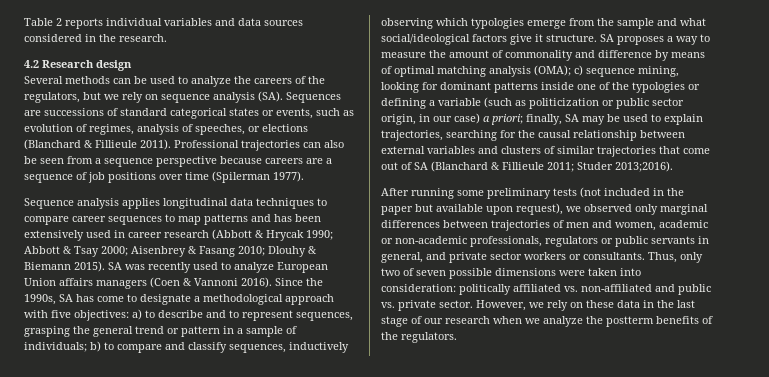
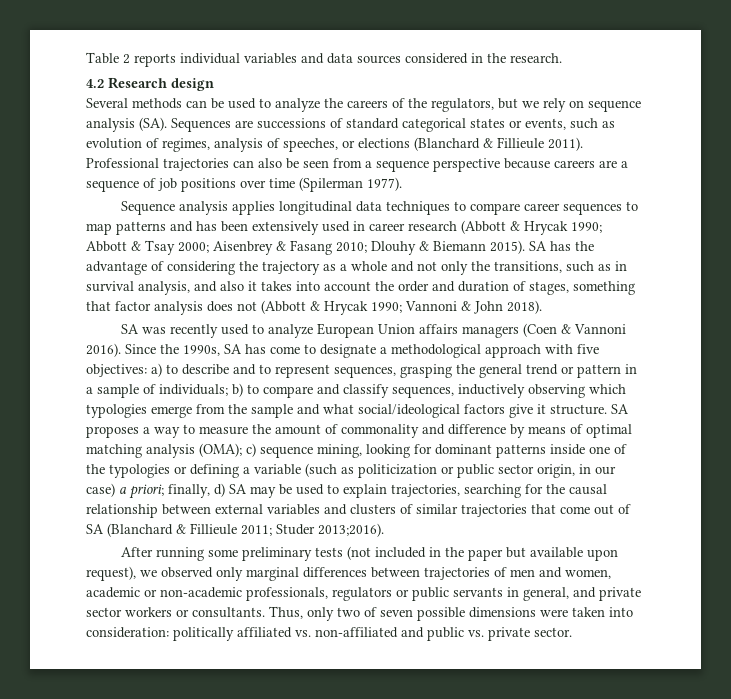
+ SA has the advantage of considering the trajectory as a whole and not only the transitions, such as in survival analysis, and also it takes into account the order and duration of stages, something that factor analysis does not (Abbott & Hrycak 1990; Vannoni & John 2018).
- finally, SA may be used to explain trajectories, searching for the causal relationship between external variables and clusters of similar trajectories that come out of SA (Blanchard & Fillieule 2011;
+ finally, d) SA may be used to explain trajectories, searching for the causal relationship between external variables and clusters of similar trajectories that come out of SA (Blanchard & Fillieule 2011;
- However, we rely on these data in the last stage of our research when we analyze the postterm benefits of the regulators.

